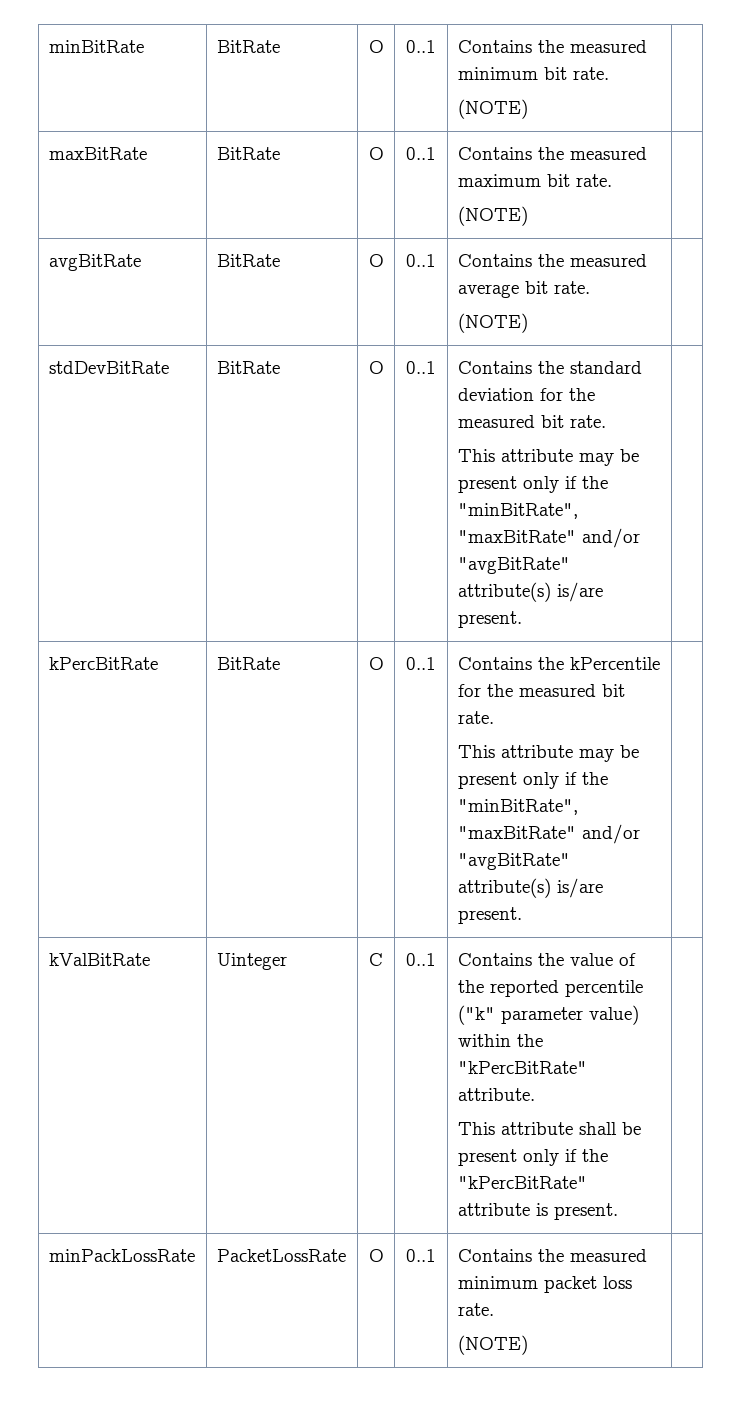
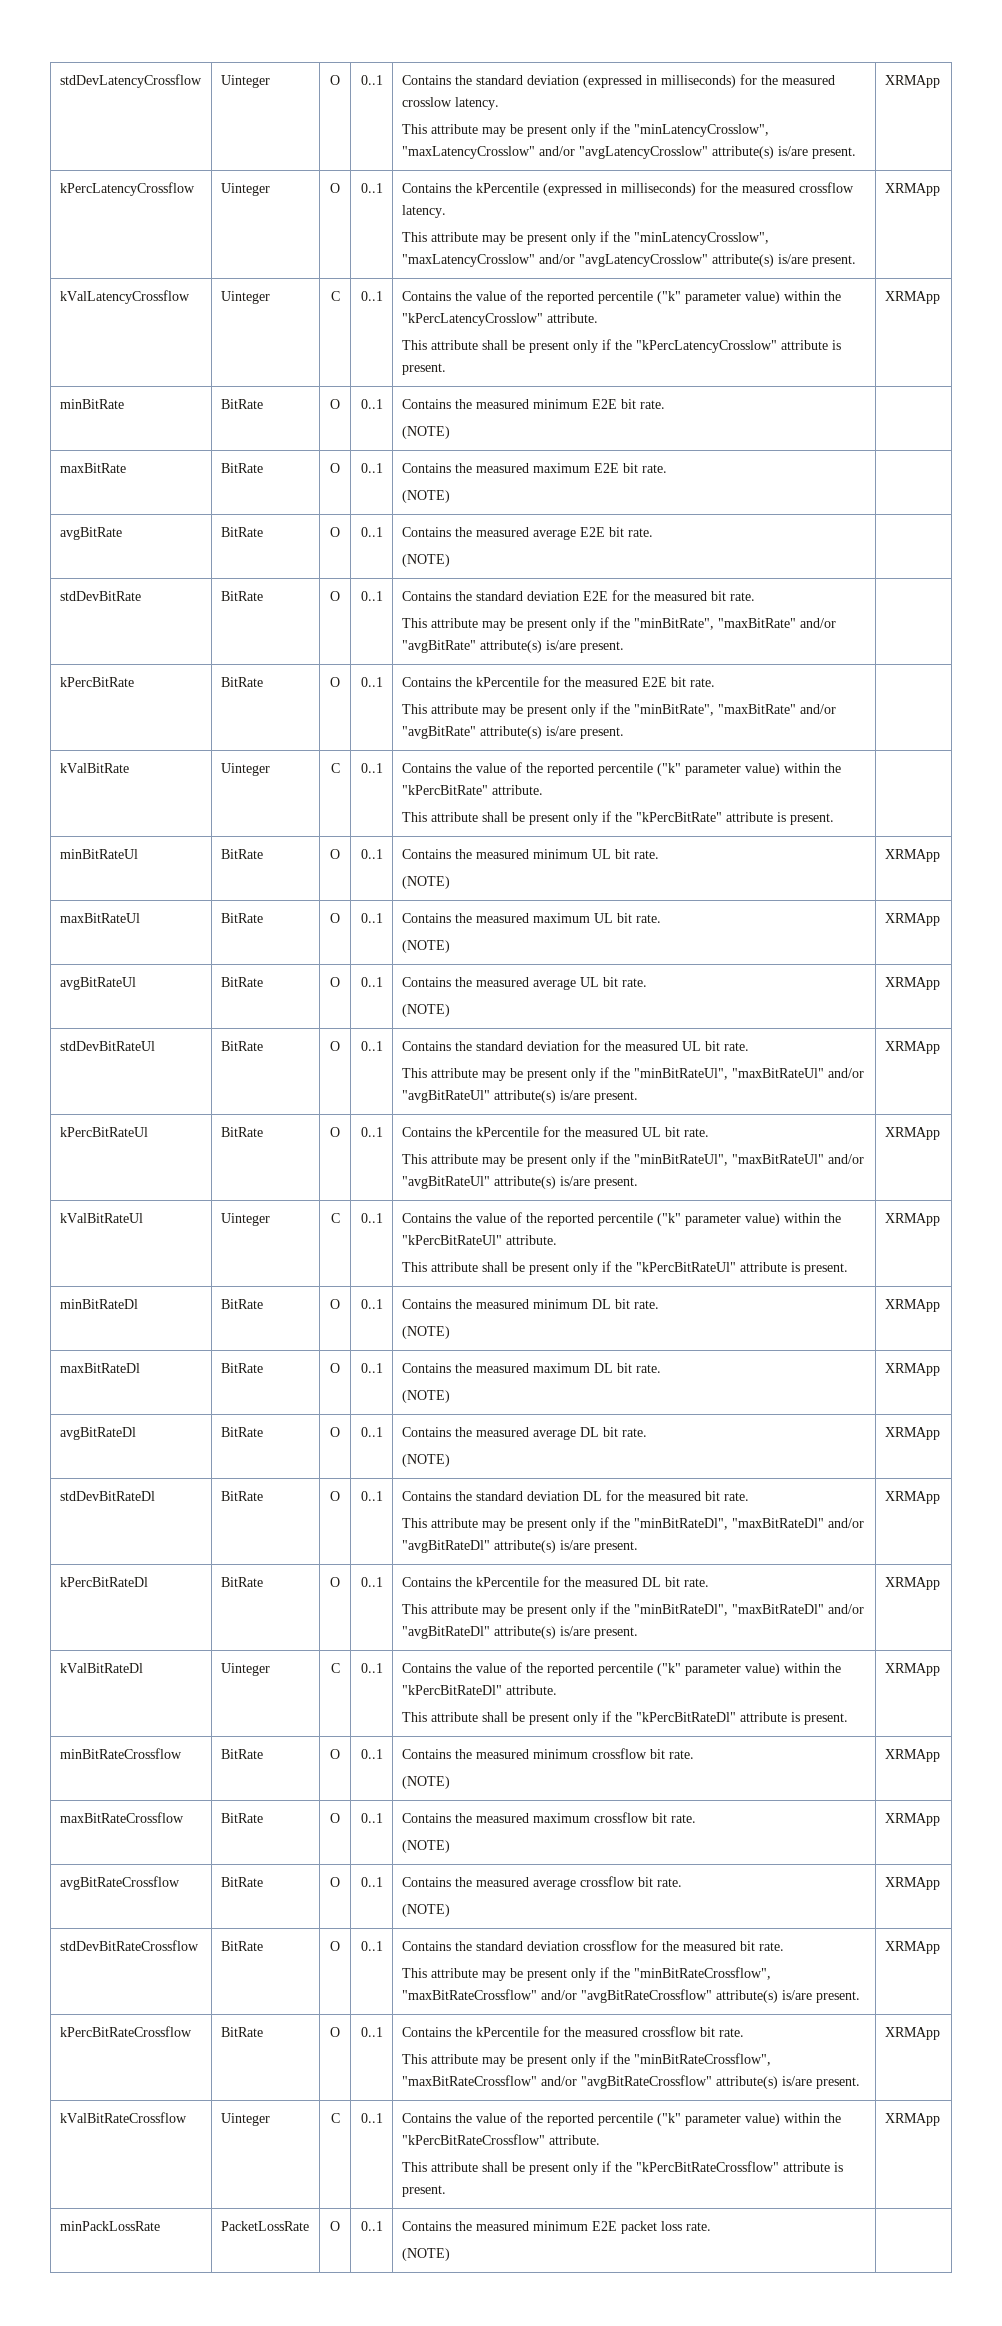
+ stdDevLatencyCrossflow | Uinteger | O | 0..1 | Contains the standard deviation (expressed in milliseconds) for the measured crosslow latency.
+ This attribute may be present only if the "minLatencyCrosslow", "maxLatencyCrosslow" and/or "avgLatencyCrosslow" attribute(s) is/are present. | XRMApp
+ kPercLatencyCrossflow | Uinteger | O | 0..1 | Contains the kPercentile (expressed in milliseconds) for the measured crossflow latency.
+ This attribute may be present only if the "minLatencyCrosslow", "maxLatencyCrosslow" and/or "avgLatencyCrosslow" attribute(s) is/are present. | XRMApp
+ kValLatencyCrossflow | Uinteger | C | 0..1 | Contains the value of the reported percentile ("k" parameter value) within the "kPercLatencyCrosslow" attribute.
+ This attribute shall be present only if the "kPercLatencyCrosslow" attribute is present. | XRMApp
- minBitRate | BitRate | O | 0..1 | Contains the measured minimum bit rate.
+ minBitRate | BitRate | O | 0..1 | Contains the measured minimum E2E bit rate.
- maxBitRate | BitRate | O | 0..1 | Contains the measured maximum bit rate.
+ maxBitRate | BitRate | O | 0..1 | Contains the measured maximum E2E bit rate.
- avgBitRate | BitRate | O | 0..1 | Contains the measured average bit rate.
+ avgBitRate | BitRate | O | 0..1 | Contains the measured average E2E bit rate.
- stdDevBitRate | BitRate | O | 0..1 | Contains the standard deviation for the measured bit rate.
+ stdDevBitRate | BitRate | O | 0..1 | Contains the standard deviation E2E for the measured bit rate.
- kPercBitRate | BitRate | O | 0..1 | Contains the kPercentile for the measured bit rate.
+ kPercBitRate | BitRate | O | 0..1 | Contains the kPercentile for the measured E2E bit rate.
+ minBitRateUl | BitRate | O | 0..1 | Contains the measured minimum UL bit rate.
+ (NOTE) | XRMApp
+ maxBitRateUl | BitRate | O | 0..1 | Contains the measured maximum UL bit rate.
+ (NOTE) | XRMApp
+ avgBitRateUl | BitRate | O | 0..1 | Contains the measured average UL bit rate.
+ (NOTE) | XRMApp
+ stdDevBitRateUl | BitRate | O | 0..1 | Contains the standard deviation for the measured UL bit rate.
+ This attribute may be present only if the "minBitRateUl", "maxBitRateUl" and/or "avgBitRateUl" attribute(s) is/are present. | XRMApp
+ kPercBitRateUl | BitRate | O | 0..1 | Contains the kPercentile for the measured UL bit rate.
+ This attribute may be present only if the "minBitRateUl", "maxBitRateUl" and/or "avgBitRateUl" attribute(s) is/are present. | XRMApp
+ kValBitRateUl | Uinteger | C | 0..1 | Contains the value of the reported percentile ("k" parameter value) within the "kPercBitRateUl" attribute.
+ This attribute shall be present only if the "kPercBitRateUl" attribute is present. | XRMApp
+ minBitRateDl | BitRate | O | 0..1 | Contains the measured minimum DL bit rate.
+ (NOTE) | XRMApp
+ maxBitRateDl | BitRate | O | 0..1 | Contains the measured maximum DL bit rate.
+ (NOTE) | XRMApp
+ avgBitRateDl | BitRate | O | 0..1 | Contains the measured average DL bit rate.
+ (NOTE) | XRMApp
+ stdDevBitRateDl | BitRate | O | 0..1 | Contains the standard deviation DL for the measured bit rate.
+ This attribute may be present only if the "minBitRateDl", "maxBitRateDl" and/or "avgBitRateDl" attribute(s) is/are present. | XRMApp
+ kPercBitRateDl | BitRate | O | 0..1 | Contains the kPercentile for the measured DL bit rate.
+ This attribute may be present only if the "minBitRateDl", "maxBitRateDl" and/or "avgBitRateDl" attribute(s) is/are present. | XRMApp
+ kValBitRateDl | Uinteger | C | 0..1 | Contains the value of the reported percentile ("k" parameter value) within the "kPercBitRateDl" attribute.
+ This attribute shall be present only if the "kPercBitRateDl" attribute is present. | XRMApp
+ minBitRateCrossflow | BitRate | O | 0..1 | Contains the measured minimum crossflow bit rate.
+ (NOTE) | XRMApp
+ maxBitRateCrossflow | BitRate | O | 0..1 | Contains the measured maximum crossflow bit rate.
+ (NOTE) | XRMApp
+ avgBitRateCrossflow | BitRate | O | 0..1 | Contains the measured average crossflow bit rate.
+ (NOTE) | XRMApp
+ stdDevBitRateCrossflow | BitRate | O | 0..1 | Contains the standard deviation crossflow for the measured bit rate.
+ This attribute may be present only if the "minBitRateCrossflow", "maxBitRateCrossflow" and/or "avgBitRateCrossflow" attribute(s) is/are present. | XRMApp
+ kPercBitRateCrossflow | BitRate | O | 0..1 | Contains the kPercentile for the measured crossflow bit rate.
+ This attribute may be present only if the "minBitRateCrossflow", "maxBitRateCrossflow" and/or "avgBitRateCrossflow" attribute(s) is/are present. | XRMApp
+ kValBitRateCrossflow | Uinteger | C | 0..1 | Contains the value of the reported percentile ("k" parameter value) within the "kPercBitRateCrossflow" attribute.
+ This attribute shall be present only if the "kPercBitRateCrossflow" attribute is present. | XRMApp
- minPackLossRate | PacketLossRate | O | 0..1 | Contains the measured minimum packet loss rate.
+ minPackLossRate | PacketLossRate | O | 0..1 | Contains the measured minimum E2E packet loss rate.

